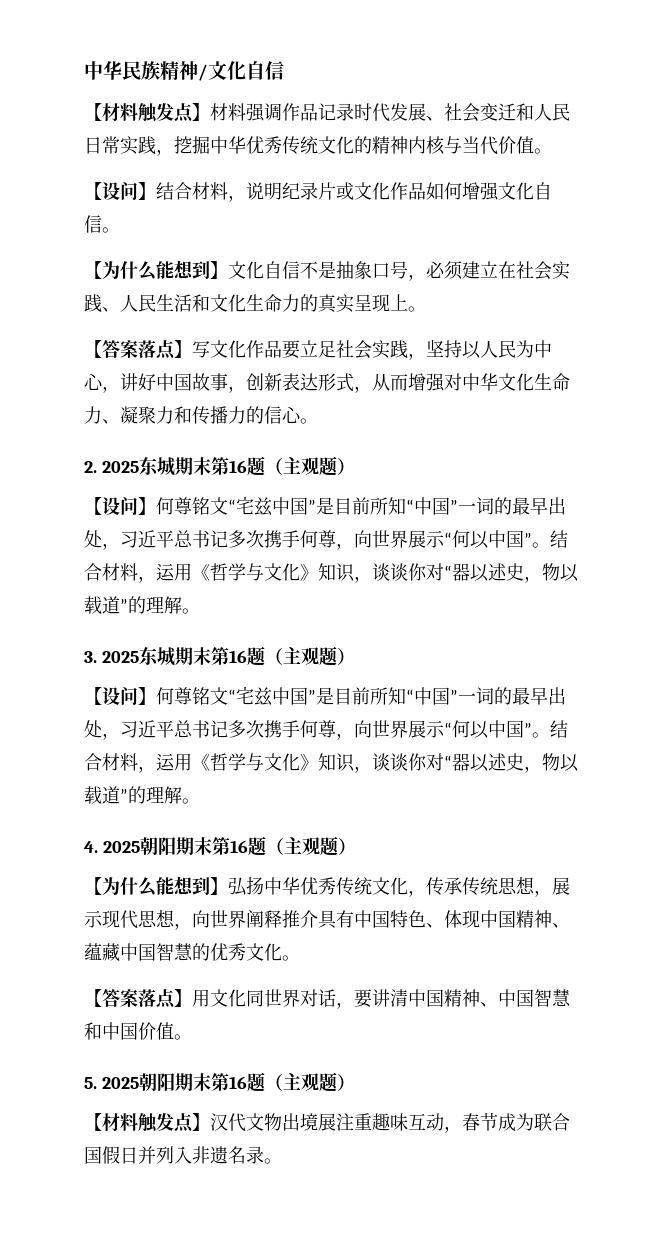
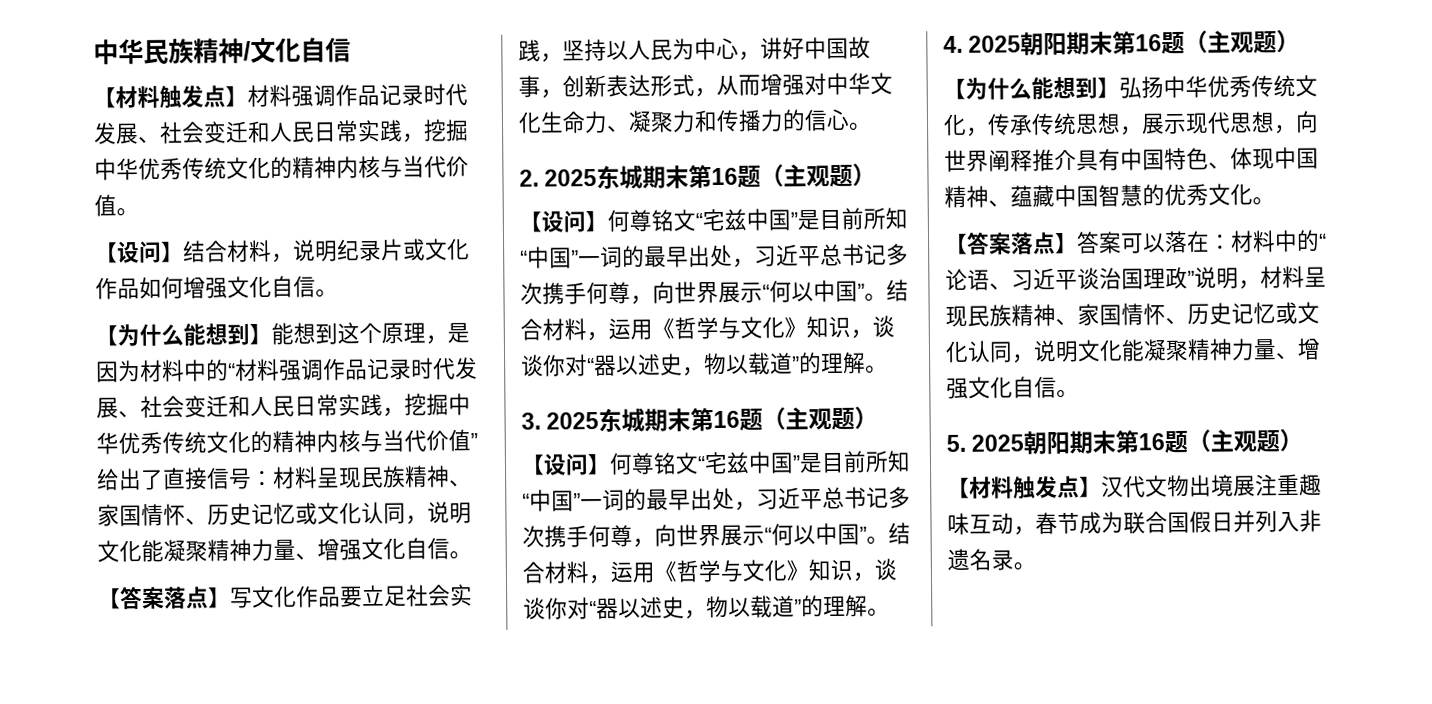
- 【为什么能想到】文化自信不是抽象口号，必须建立在社会实践、人民生活和文化生命力的真实呈现上。
+ 【为什么能想到】能想到这个原理，是因为材料中的“材料强调作品记录时代发展、社会变迁和人民日常实践，挖掘中华优秀传统文化的精神内核与当代价值”给出了直接信号：材料呈现民族精神、家国情怀、历史记忆或文化认同，说明文化能凝聚精神力量、增强文化自信。
- 【答案落点】用文化同世界对话，要讲清中国精神、中国智慧和中国价值。
+ 【答案落点】答案可以落在：材料中的“论语、习近平谈治国理政”说明，材料呈现民族精神、家国情怀、历史记忆或文化认同，说明文化能凝聚精神力量、增强文化自信。

